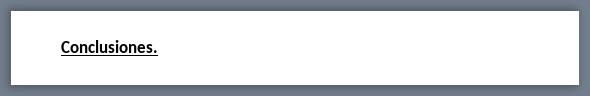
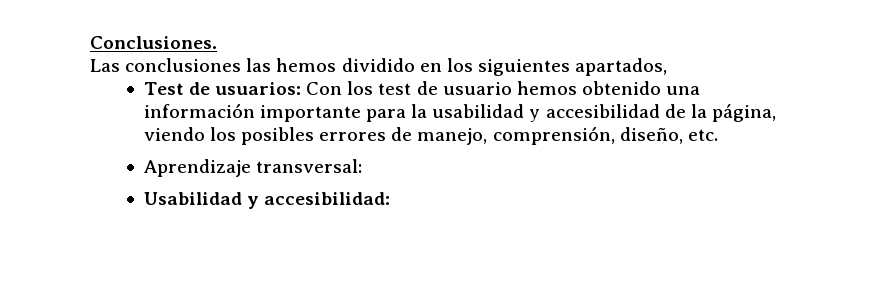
+ Las conclusiones las hemos dividido en los siguientes apartados,
+ Test de usuarios: Con los test de usuario hemos obtenido una información importante para la usabilidad y accesibilidad de la página, viendo los posibles errores de manejo, comprensión, diseño, etc.
+ Aprendizaje transversal:
+ Usabilidad y accesibilidad:

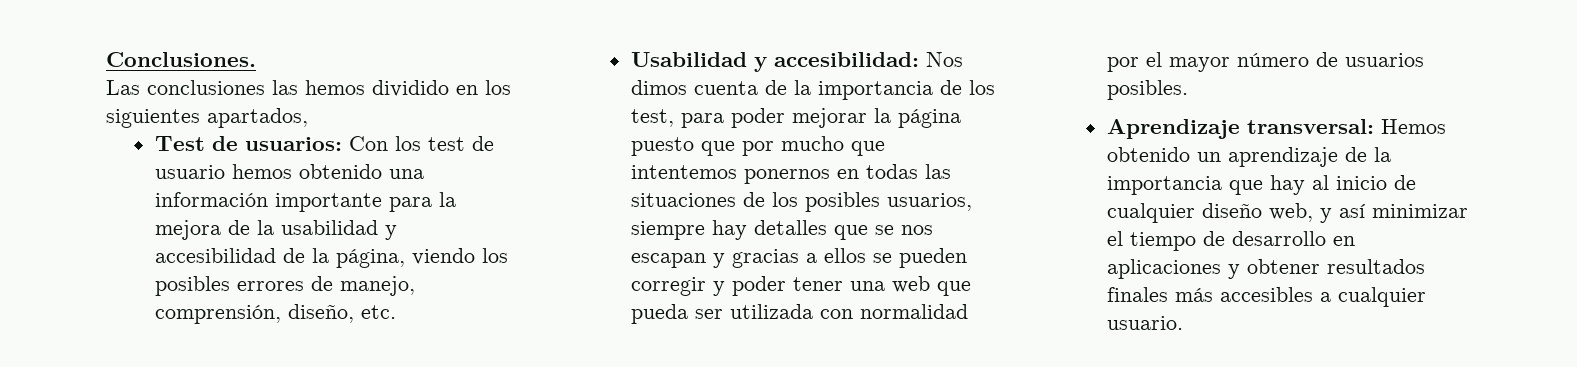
- Test de usuarios: Con los test de usuario hemos obtenido una información importante para la usabilidad y accesibilidad de la página, viendo los posibles errores de manejo, comprensión, diseño, etc.
+ Test de usuarios: Con los test de usuario hemos obtenido una información importante para la mejora de la usabilidad y accesibilidad de la página, viendo los posibles errores de manejo, comprensión, diseño, etc.
- Aprendizaje transversal:
- Usabilidad y accesibilidad:
+ Usabilidad y accesibilidad: Nos dimos cuenta de la importancia de los test, para poder mejorar la página puesto que por mucho que intentemos ponernos en todas las situaciones de los posibles usuarios, siempre hay detalles que se nos escapan y gracias a ellos se pueden corregir y poder tener una web que pueda ser utilizada con normalidad por el mayor número de usuarios posibles.
+ Aprendizaje transversal: Hemos obtenido un aprendizaje de la importancia que hay al inicio de cualquier diseño web, y así minimizar el tiempo de desarrollo en aplicaciones y obtener resultados finales más accesibles a cualquier usuario.

